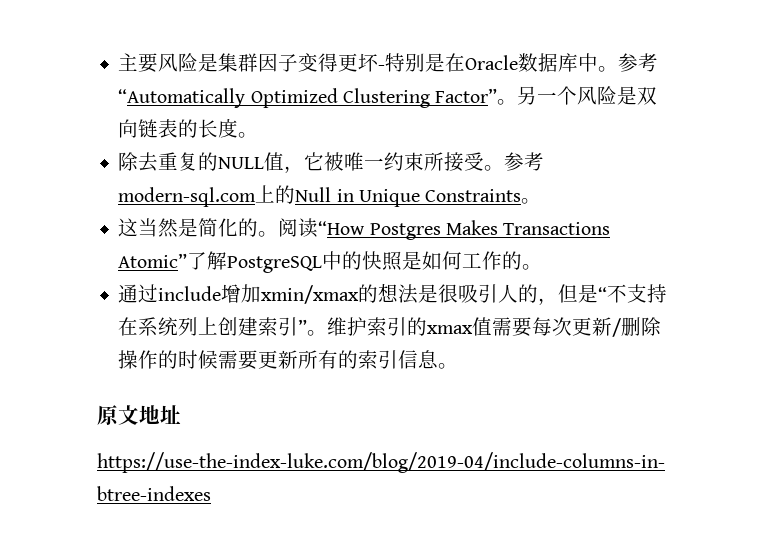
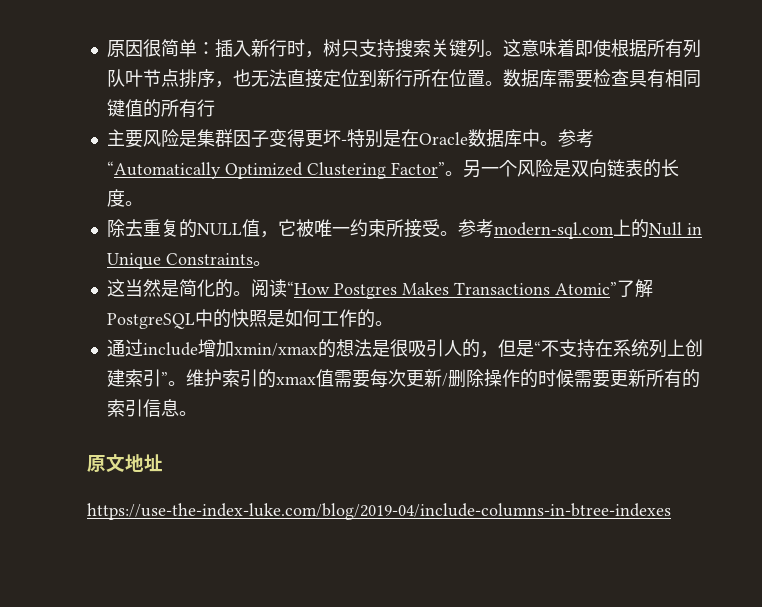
+ 原因很简单：插入新行时，树只支持搜索关键列。这意味着即使根据所有列队叶节点排序，也无法直接定位到新行所在位置。数据库需要检查具有相同键值的所有行

